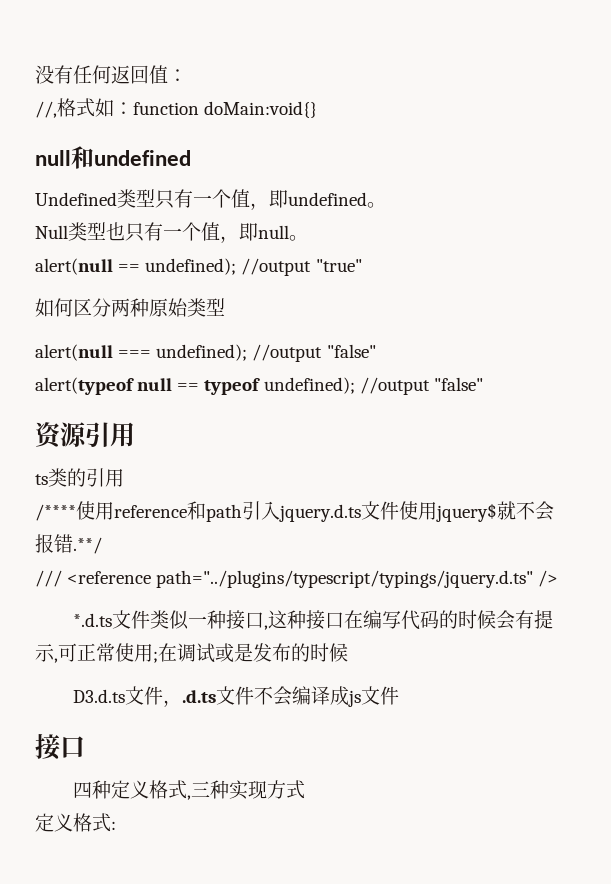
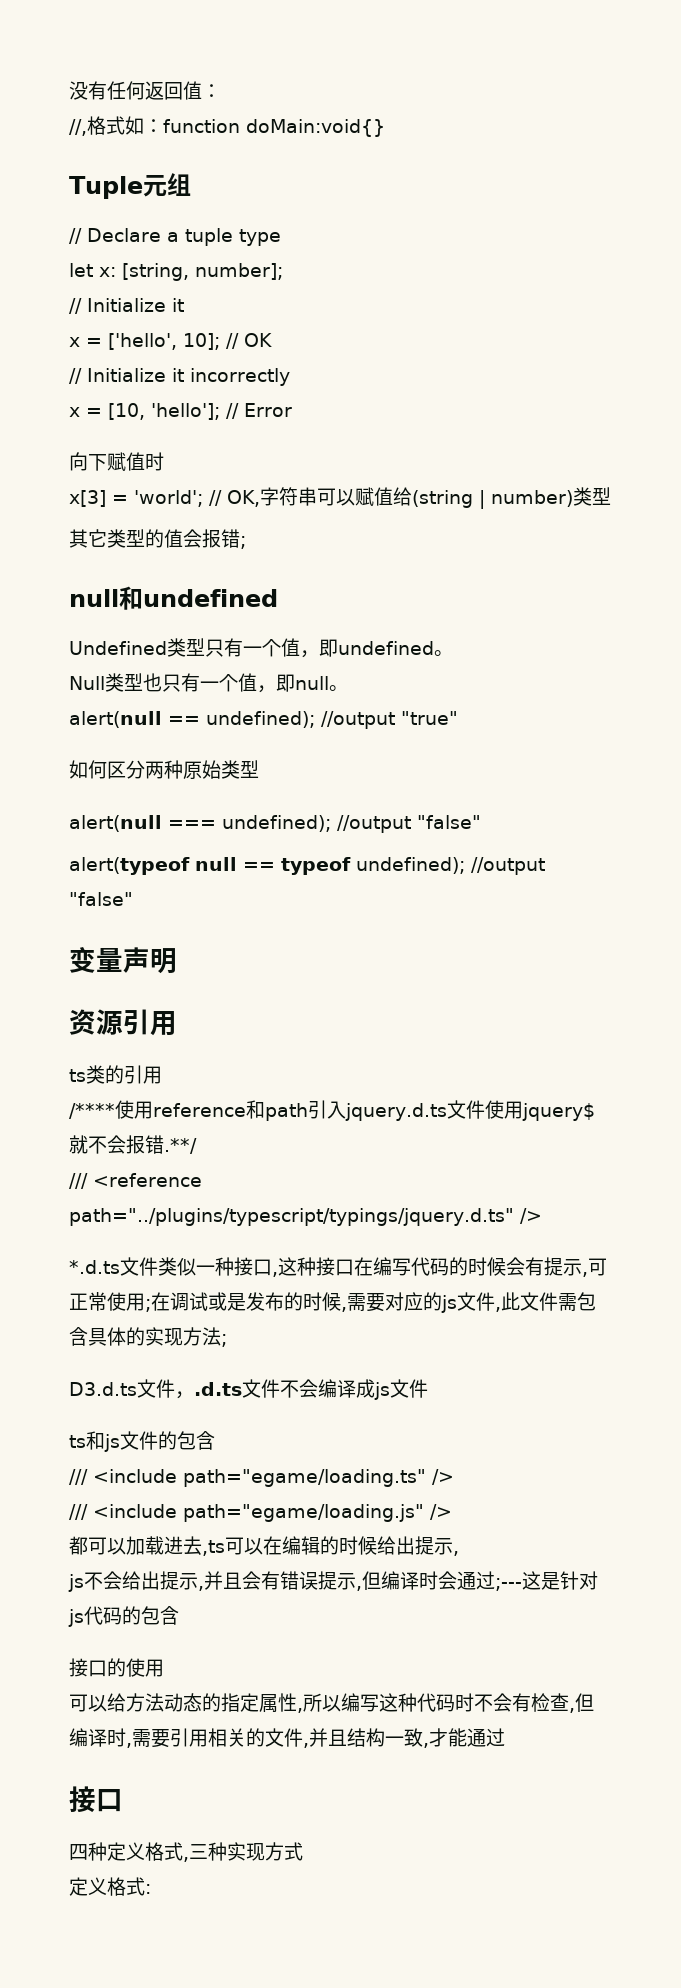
+ Tuple元组
+ // Declare a tuple type
+ let x: [string, number];
+ // Initialize it
+ x = ['hello', 10]; // OK
+ // Initialize it incorrectly
+ x = [10, 'hello']; // Error
+ 向下赋值时
+ x[3] = 'world'; // OK,字符串可以赋值给(string | number)类型
+ 其它类型的值会报错;
+ 变量声明
- *.d.ts文件类似一种接口,这种接口在编写代码的时候会有提示,可正常使用;在调试或是发布的时候
+ *.d.ts文件类似一种接口,这种接口在编写代码的时候会有提示,可正常使用;在调试或是发布的时候,需要对应的js文件,此文件需包含具体的实现方法;
+ ts和js文件的包含
+ /// <include path="egame/loading.ts" />
+ /// <include path="egame/loading.js" />
+ 都可以加载进去,ts可以在编辑的时候给出提示,
+ js不会给出提示,并且会有错误提示,但编译时会通过;---这是针对js代码的包含
+ 接口的使用
+ 可以给方法动态的指定属性,所以编写这种代码时不会有检查,但编译时,需要引用相关的文件,并且结构一致,才能通过

